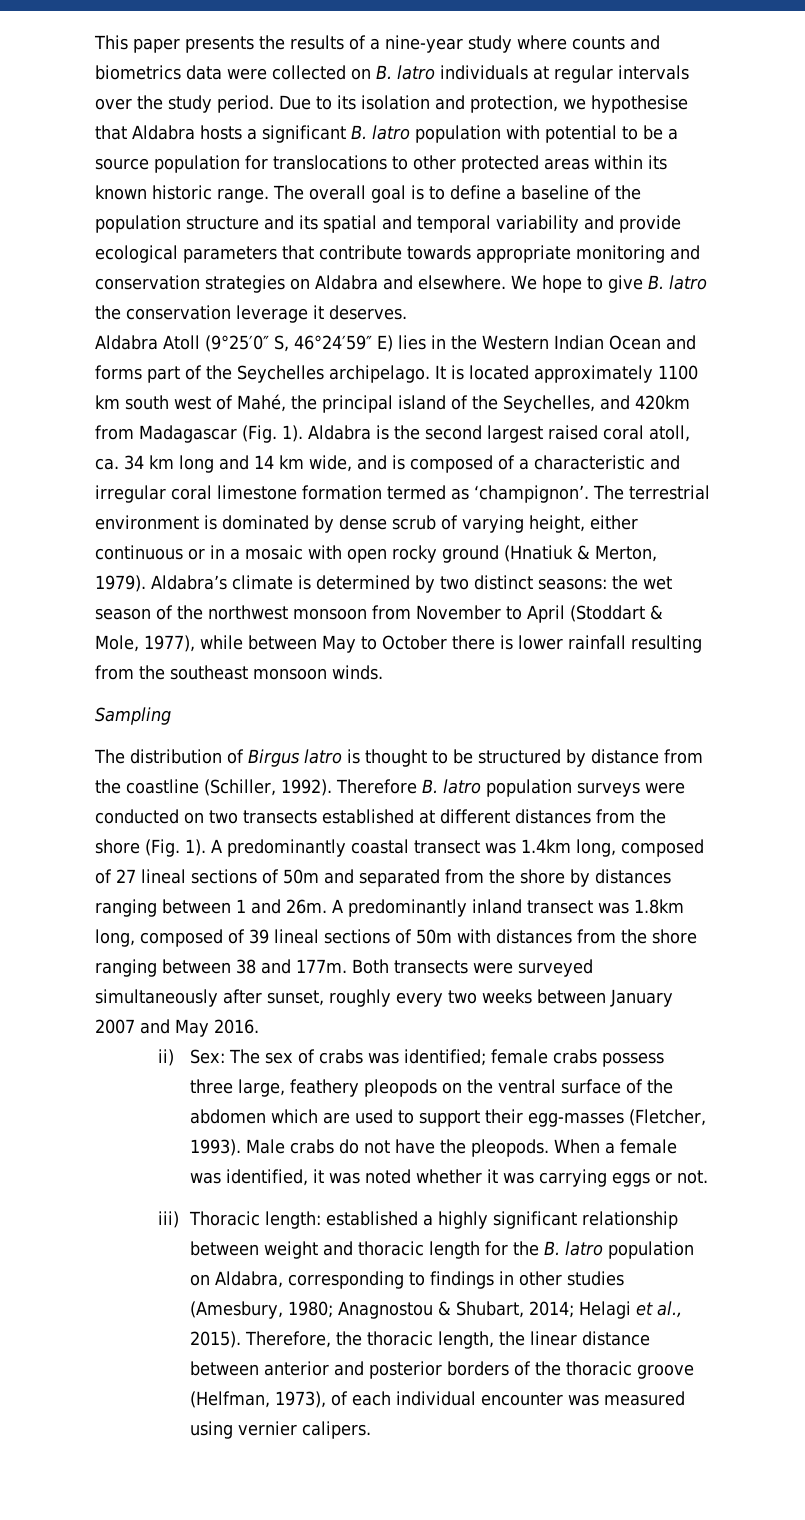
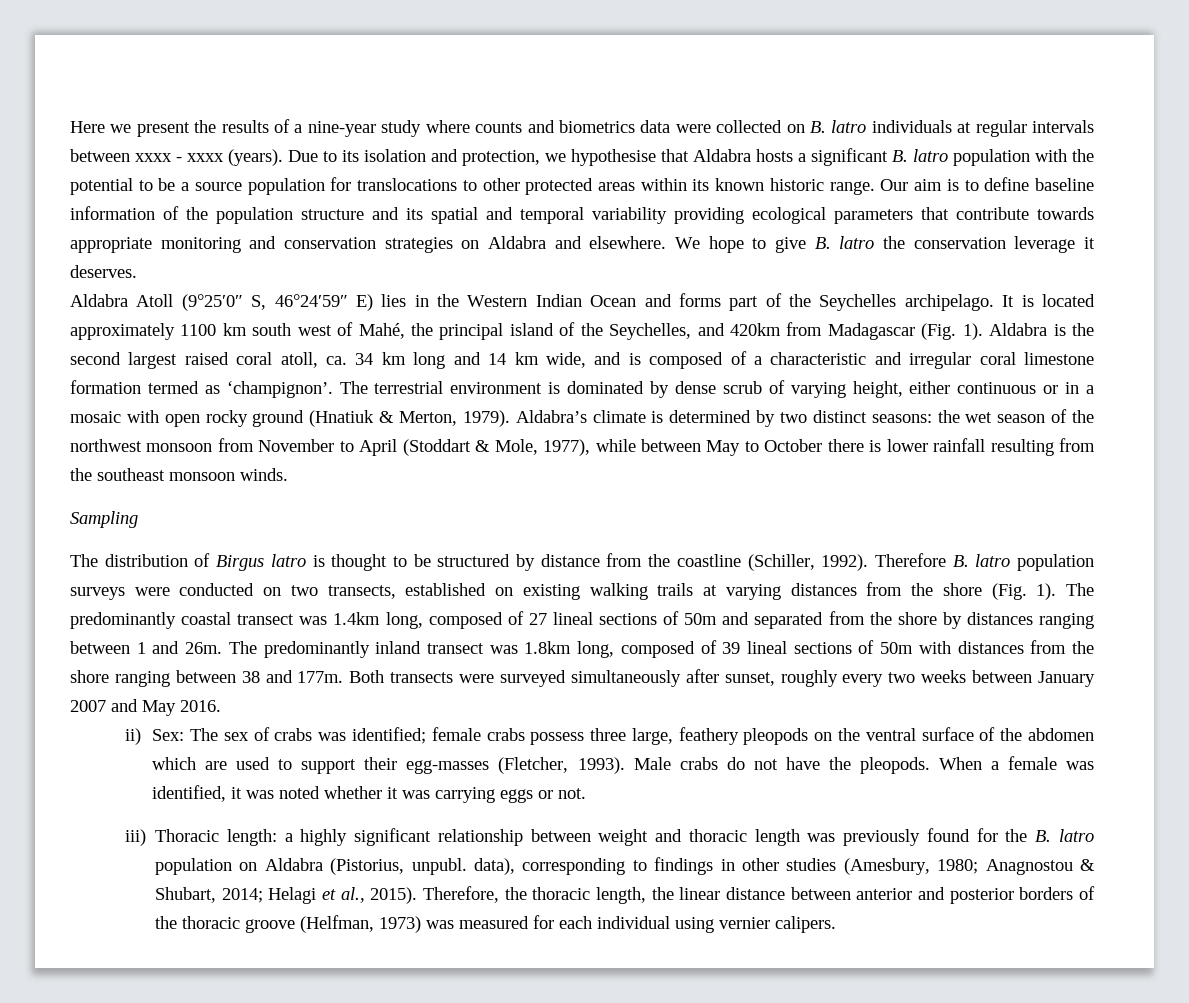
- This paper presents the results of a nine-year study where counts and biometrics data were collected on B. latro individuals at regular intervals over the study period.
+ Here we present the results of a nine-year study where counts and biometrics data were collected on B. latro individuals at regular intervals between xxxx - xxxx (years).
- Due to its isolation and protection, we hypothesise that Aldabra hosts a significant B. latro population with potential to be a source population for translocations to other protected areas within its known historic range.
+ Due to its isolation and protection, we hypothesise that Aldabra hosts a significant B. latro population with the potential to be a source population for translocations to other protected areas within its known historic range.
- The overall goal is to define a baseline of the population structure and its spatial and temporal variability and provide ecological parameters that contribute towards appropriate monitoring and conservation strategies on Aldabra and elsewhere.
+ Our aim is to define baseline information of the population structure and its spatial and temporal variability providing ecological parameters that contribute towards appropriate monitoring and conservation strategies on Aldabra and elsewhere.
- Therefore B. latro population surveys were conducted on two transects established at different distances from the shore (Fig. 1).
+ Therefore B. latro population surveys were conducted on two transects, established on existing walking trails at varying distances from the shore (Fig. 1).
- A predominantly coastal transect was 1.4km long, composed of 27 lineal sections of 50m and separated from the shore by distances ranging between 1 and 26m.
+ The predominantly coastal transect was 1.4km long, composed of 27 lineal sections of 50m and separated from the shore by distances ranging between 1 and 26m.
- A predominantly inland transect was 1.8km long, composed of 39 lineal sections of 50m with distances from the shore ranging between 38 and 177m.
+ The predominantly inland transect was 1.8km long, composed of 39 lineal sections of 50m with distances from the shore ranging between 38 and 177m.
- iii) Thoracic length: established a highly significant relationship between weight and thoracic length for the B. latro population on Aldabra, corresponding to findings in other studies (Amesbury, 1980; Anagnostou & Shubart, 2014; Helagi et al., 2015).
+ iii) Thoracic length: a highly significant relationship between weight and thoracic length was previously found for the B. latro population on Aldabra (Pistorius, unpubl. data), corresponding to findings in other studies (Amesbury, 1980; Anagnostou & Shubart, 2014; Helagi et al., 2015).
- Therefore, the thoracic length, the linear distance between anterior and posterior borders of the thoracic groove (Helfman, 1973), of each individual encounter was measured using vernier calipers.
+ Therefore, the thoracic length, the linear distance between anterior and posterior borders of the thoracic groove (Helfman, 1973) was measured for each individual using vernier calipers.

